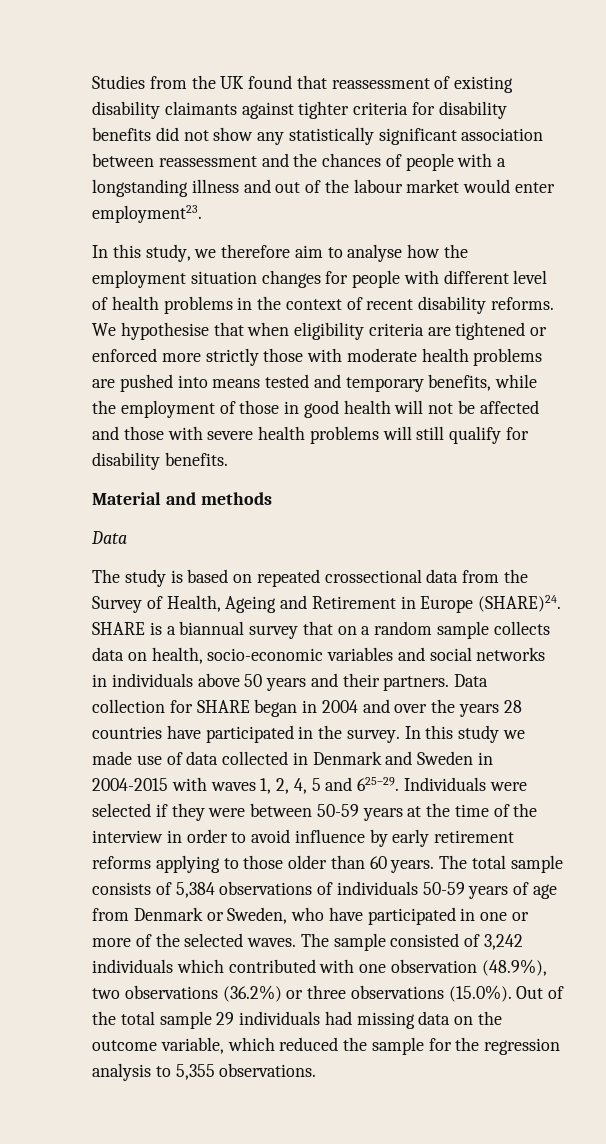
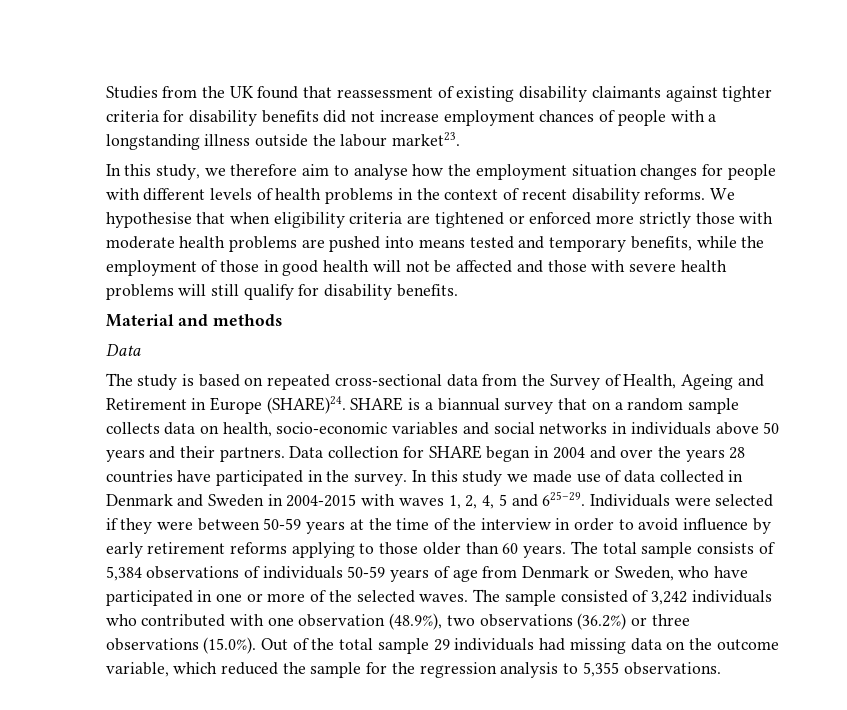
- Studies from the UK found that reassessment of existing disability claimants against tighter criteria for disability benefits did not show any statistically significant association between reassessment and the chances of people with a longstanding illness and out of the labour market would enter employment23.
+ Studies from the UK found that reassessment of existing disability claimants against tighter criteria for disability benefits did not increase employment chances of people with a longstanding illness outside the labour market23.
- In this study, we therefore aim to analyse how the employment situation changes for people with different level of health problems in the context of recent disability reforms.
+ In this study, we therefore aim to analyse how the employment situation changes for people with different levels of health problems in the context of recent disability reforms.
- The study is based on repeated crossectional data from the Survey of Health, Ageing and Retirement in Europe (SHARE)24.
+ The study is based on repeated cross-sectional data from the Survey of Health, Ageing and Retirement in Europe (SHARE)24.
- The sample consisted of 3,242 individuals which contributed with one observation (48.9%), two observations (36.2%) or three observations (15.0%). Out of the total sample 29 individuals had missing data on the outcome variable, which reduced the sample for the regression analysis to 5,355 observations.
+ The sample consisted of 3,242 individuals who contributed with one observation (48.9%), two observations (36.2%) or three observations (15.0%). Out of the total sample 29 individuals had missing data on the outcome variable, which reduced the sample for the regression analysis to 5,355 observations.

